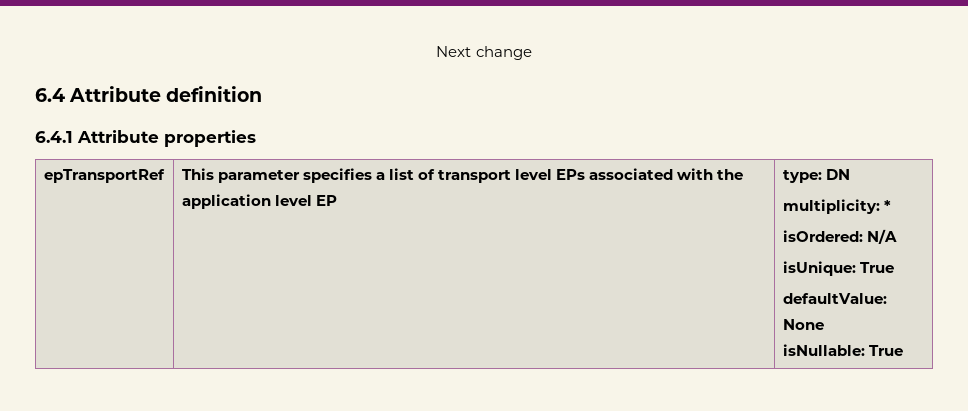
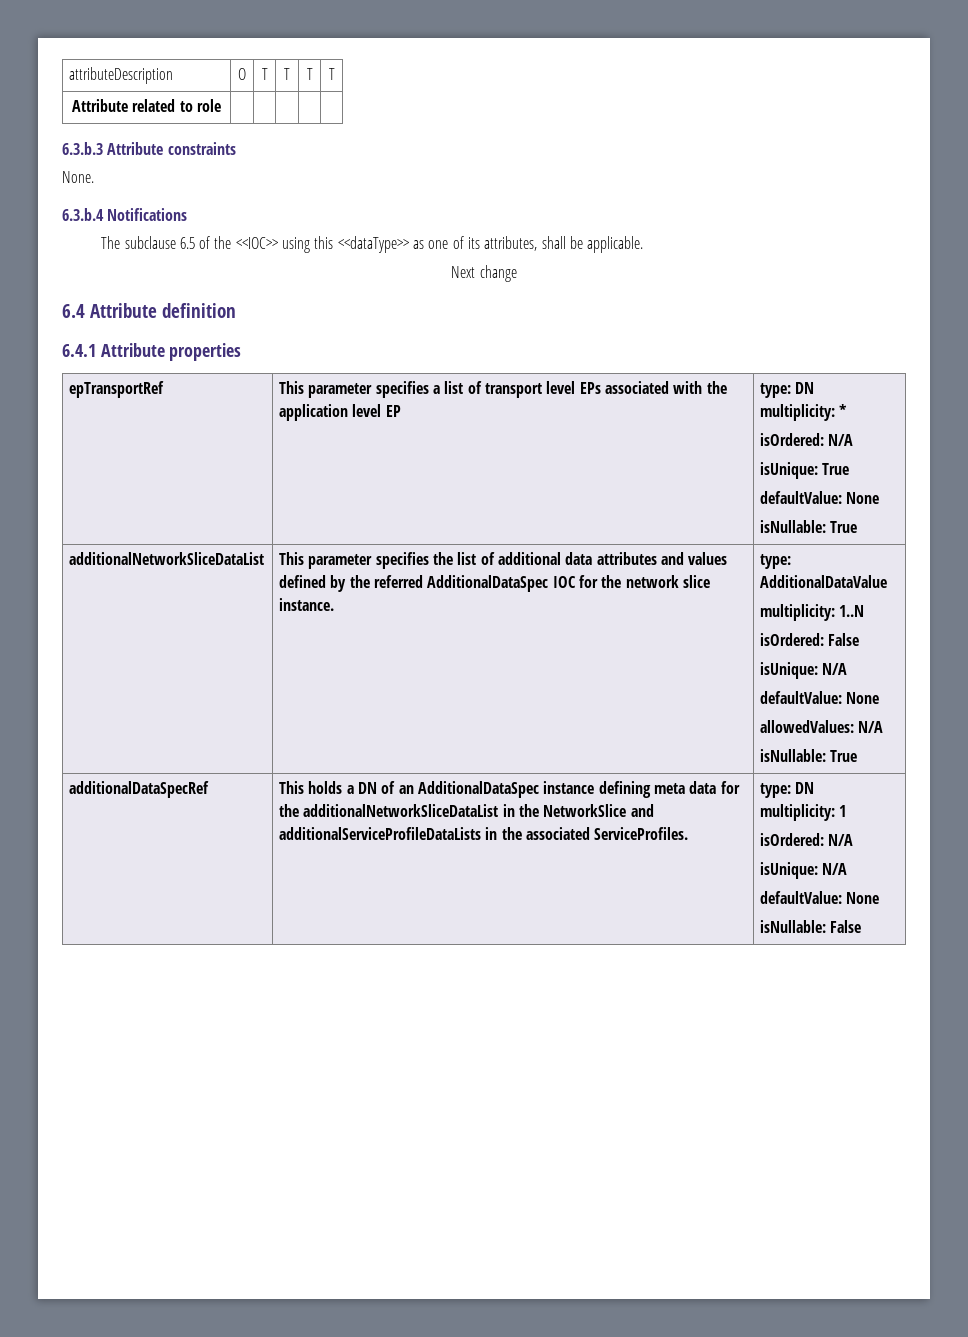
+ attributeDescription | O | T | T | T | T
+ Attribute related to role | | | | |
+ 6.3.b.3 Attribute constraints
+ None.
+ 6.3.b.4 Notifications
+ The subclause 6.5 of the <<IOC>> using this <<dataType>> as one of its attributes, shall be applicable.
+ additionalNetworkSliceDataList | This parameter specifies the list of additional data attributes and values defined by the referred AdditionalDataSpec IOC for the network slice instance. | type: AdditionalDataValue
+ multiplicity: 1..N
+ isOrdered: False
+ isUnique: N/A
+ defaultValue: None
+ allowedValues: N/A
+ isNullable: True
+ additionalDataSpecRef | This holds a DN of an AdditionalDataSpec instance defining meta data for the additionalNetworkSliceDataList in the NetworkSlice and additionalServiceProfileDataLists in the associated ServiceProfiles. | type: DN
+ multiplicity: 1
+ isOrdered: N/A
+ isUnique: N/A
+ defaultValue: None
+ isNullable: False

